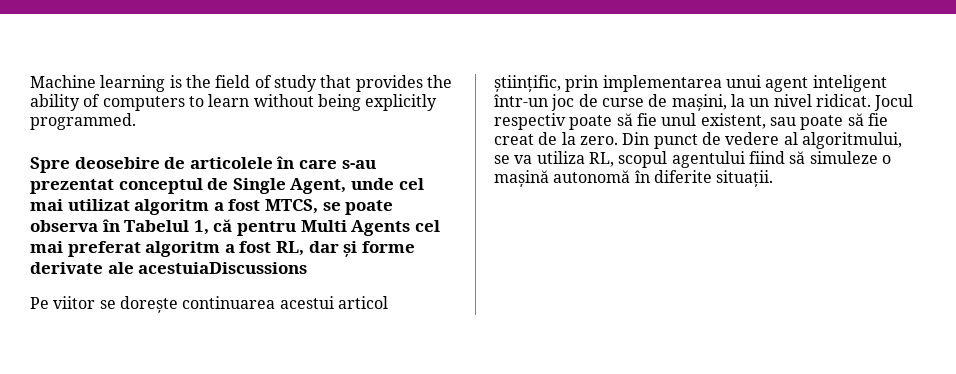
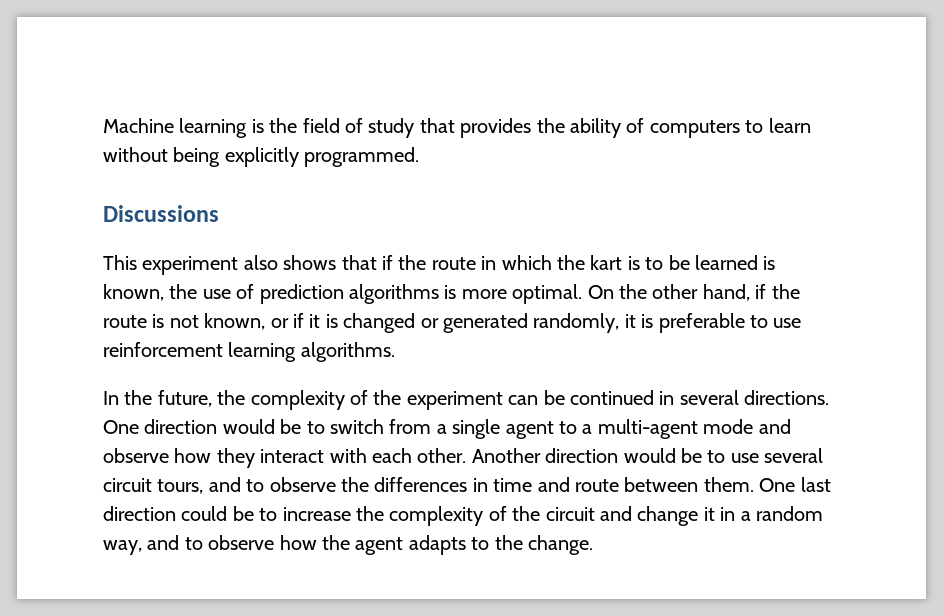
- Spre deosebire de articolele în care s-au prezentat conceptul de Single Agent, unde cel mai utilizat algoritm a fost MTCS, se poate observa în Tabelul 1, că pentru Multi Agents cel mai preferat algoritm a fost RL, dar și forme derivate ale acestuiaDiscussions
- Pe viitor se dorește continuarea acestui articol științific, prin implementarea unui agent inteligent într-un joc de curse de mașini, la un nivel ridicat. Jocul respectiv poate să fie unul existent, sau poate să fie creat de la zero. Din punct de vedere al algoritmului, se va utiliza RL, scopul agentului fiind să simuleze o mașină autonomă în diferite situații.
+ Discussions
+ This experiment also shows that if the route in which the kart is to be learned is known, the use of prediction algorithms is more optimal. On the other hand, if the route is not known, or if it is changed or generated randomly, it is preferable to use reinforcement learning algorithms.
+ In the future, the complexity of the experiment can be continued in several directions. One direction would be to switch from a single agent to a multi-agent mode and observe how they interact with each other. Another direction would be to use several circuit tours, and to observe the differences in time and route between them. One last direction could be to increase the complexity of the circuit and change it in a random way, and to observe how the agent adapts to the change.

